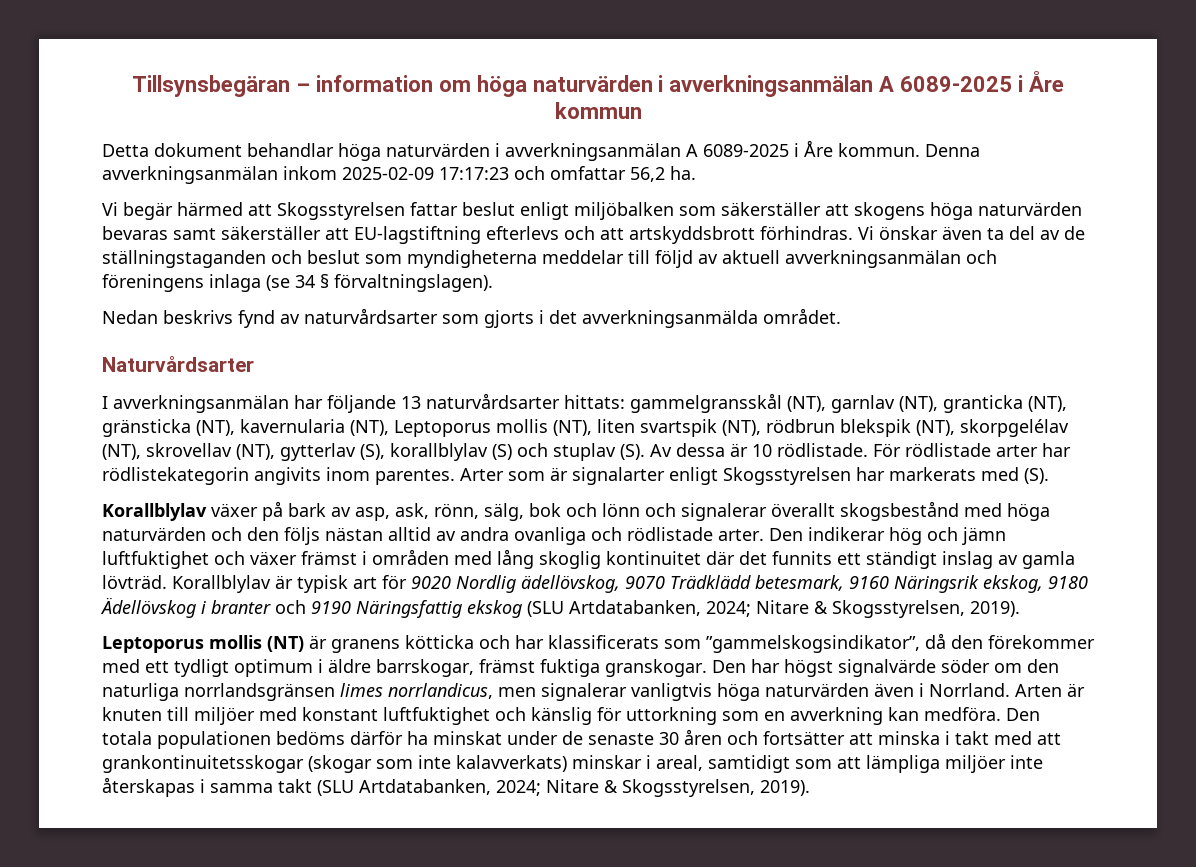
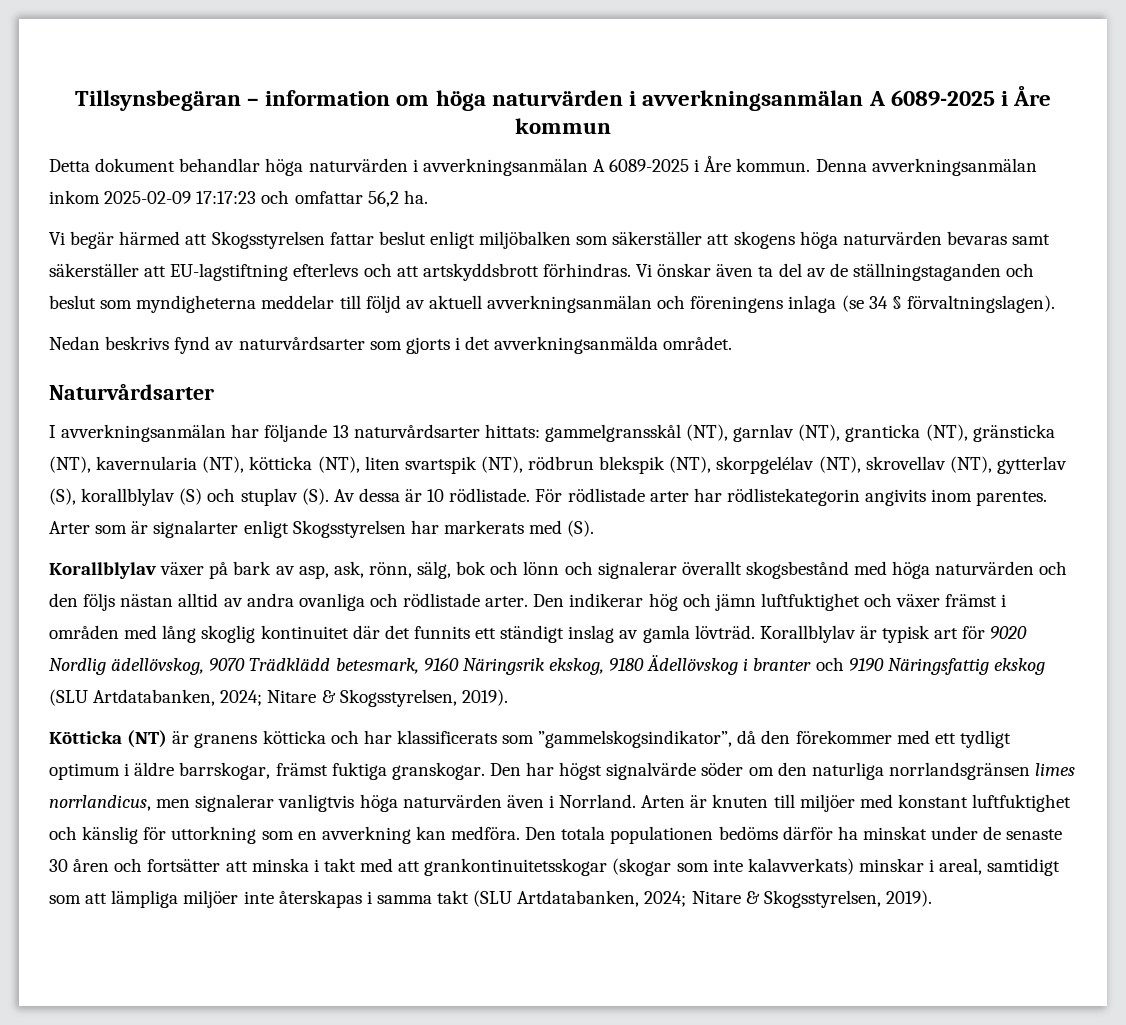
- I avverkningsanmälan har följande 13 naturvårdsarter hittats: gammelgransskål (NT), garnlav (NT), granticka (NT), gränsticka (NT), kavernularia (NT), Leptoporus mollis (NT), liten svartspik (NT), rödbrun blekspik (NT), skorpgelélav (NT), skrovellav (NT), gytterlav (S), korallblylav (S) och stuplav (S). Av dessa är 10 rödlistade.
+ I avverkningsanmälan har följande 13 naturvårdsarter hittats: gammelgransskål (NT), garnlav (NT), granticka (NT), gränsticka (NT), kavernularia (NT), kötticka (NT), liten svartspik (NT), rödbrun blekspik (NT), skorpgelélav (NT), skrovellav (NT), gytterlav (S), korallblylav (S) och stuplav (S). Av dessa är 10 rödlistade.
- Leptoporus mollis (NT) är granens kötticka och har klassificerats som ”gammelskogsindikator”, då den förekommer med ett tydligt optimum i äldre barrskogar, främst fuktiga granskogar.
+ Kötticka (NT) är granens kötticka och har klassificerats som ”gammelskogsindikator”, då den förekommer med ett tydligt optimum i äldre barrskogar, främst fuktiga granskogar.

